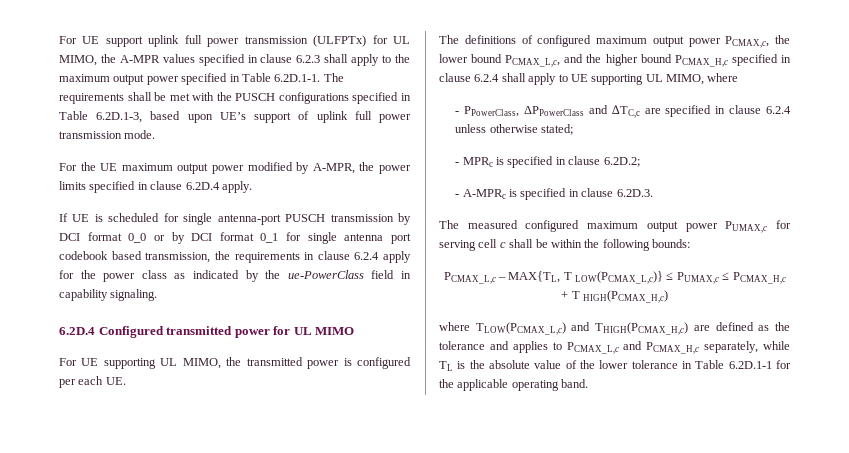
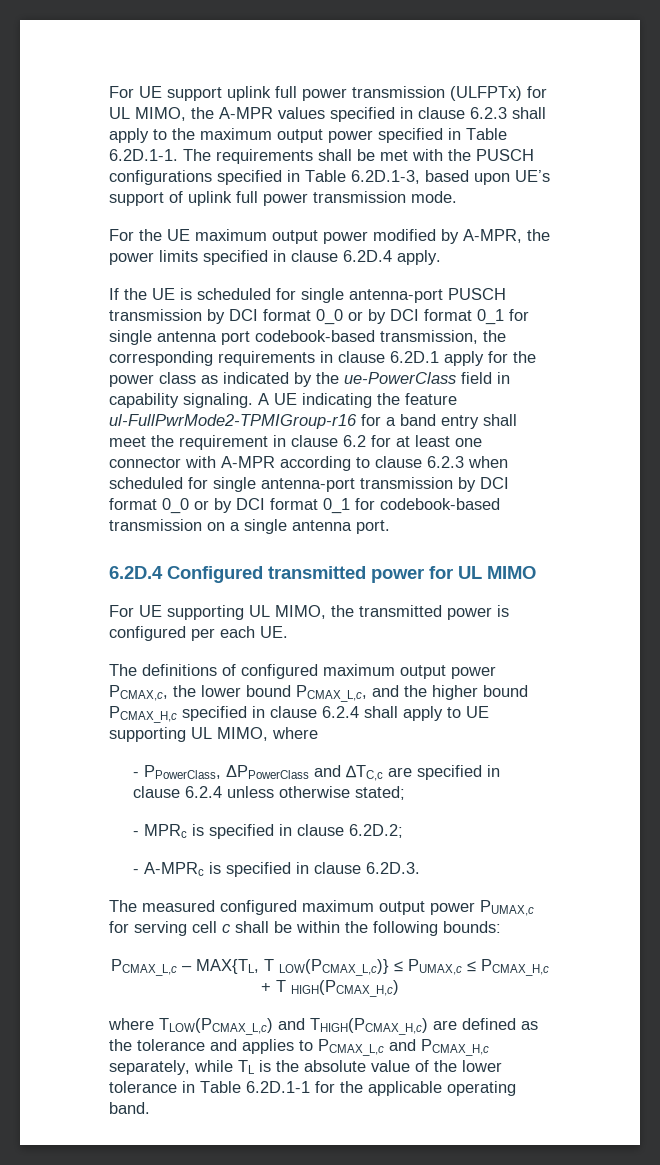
- If UE is scheduled for single antenna-port PUSCH transmission by DCI format 0_0 or by DCI format 0_1 for single antenna port codebook based transmission, the requirements in clause 6.2.4 apply for the power class as indicated by the ue-PowerClass field in capability signaling.
+ If the UE is scheduled for single antenna-port PUSCH transmission by DCI format 0_0 or by DCI format 0_1 for single antenna port codebook-based transmission, the corresponding requirements in clause 6.2D.1 apply for the power class as indicated by the ue-PowerClass field in capability signaling. A UE indicating the feature ul-FullPwrMode2-TPMIGroup-r16 for a band entry shall meet the requirement in clause 6.2 for at least one connector with A-MPR according to clause 6.2.3 when scheduled for single antenna-port transmission by DCI format 0_0 or by DCI format 0_1 for codebook-based transmission on a single antenna port.

